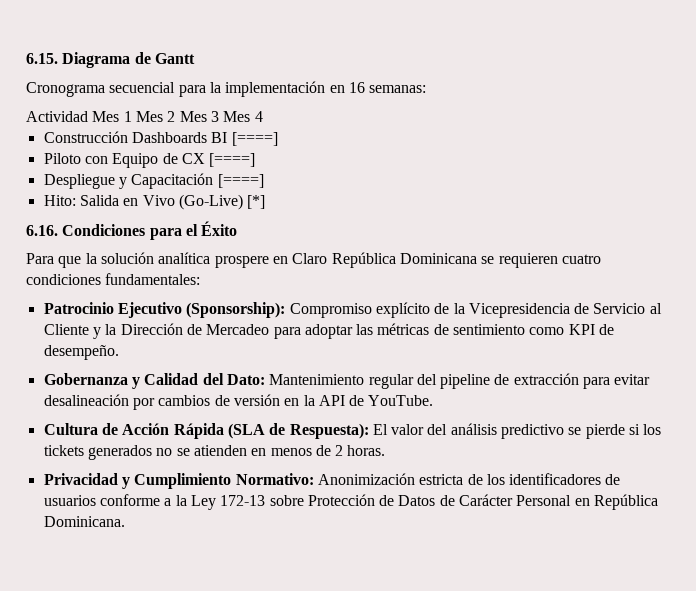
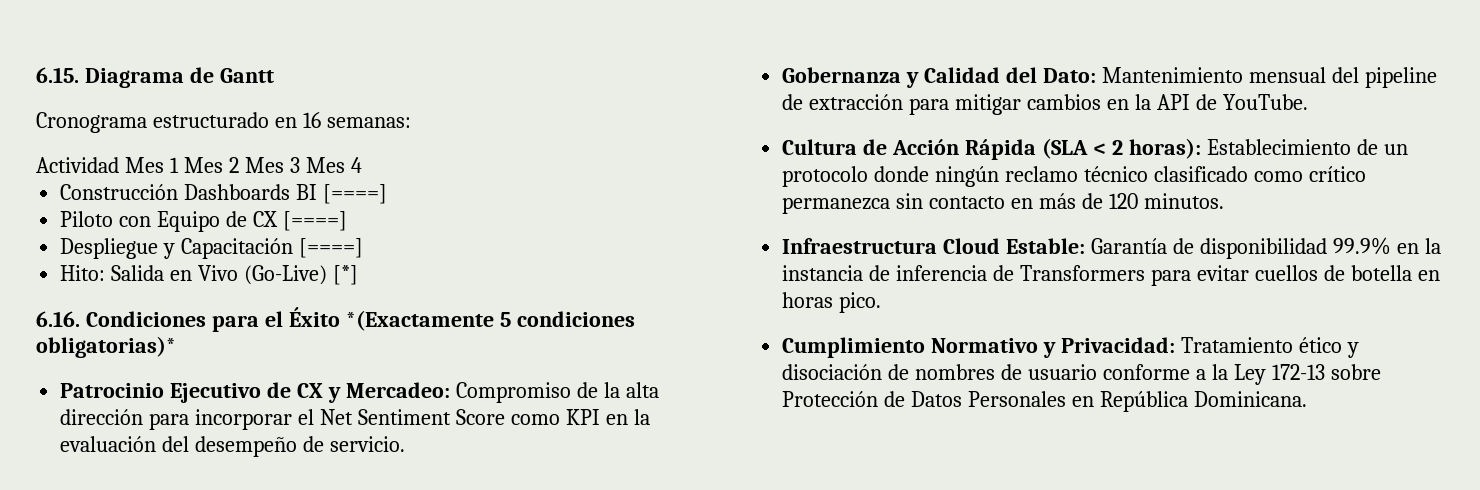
- Cronograma secuencial para la implementación en 16 semanas:
+ Cronograma estructurado en 16 semanas:
- 6.16. Condiciones para el Éxito
- Para que la solución analítica prospere en Claro República Dominicana se requieren cuatro condiciones fundamentales:
- Patrocinio Ejecutivo (Sponsorship): Compromiso explícito de la Vicepresidencia de Servicio al Cliente y la Dirección de Mercadeo para adoptar las métricas de sentimiento como KPI de desempeño.
+ 6.16. Condiciones para el Éxito *(Exactamente 5 condiciones obligatorias)*
+ Patrocinio Ejecutivo de CX y Mercadeo: Compromiso de la alta dirección para incorporar el Net Sentiment Score como KPI en la evaluación del desempeño de servicio.
- Gobernanza y Calidad del Dato: Mantenimiento regular del pipeline de extracción para evitar desalineación por cambios de versión en la API de YouTube.
+ Gobernanza y Calidad del Dato: Mantenimiento mensual del pipeline de extracción para mitigar cambios en la API de YouTube.
- Cultura de Acción Rápida (SLA de Respuesta): El valor del análisis predictivo se pierde si los tickets generados no se atienden en menos de 2 horas.
- Privacidad y Cumplimiento Normativo: Anonimización estricta de los identificadores de usuarios conforme a la Ley 172-13 sobre Protección de Datos de Carácter Personal en República Dominicana.
+ Cultura de Acción Rápida (SLA < 2 horas): Establecimiento de un protocolo donde ningún reclamo técnico clasificado como crítico permanezca sin contacto en más de 120 minutos.
+ Infraestructura Cloud Estable: Garantía de disponibilidad 99.9% en la instancia de inferencia de Transformers para evitar cuellos de botella en horas pico.
+ Cumplimiento Normativo y Privacidad: Tratamiento ético y disociación de nombres de usuario conforme a la Ley 172-13 sobre Protección de Datos Personales en República Dominicana.

